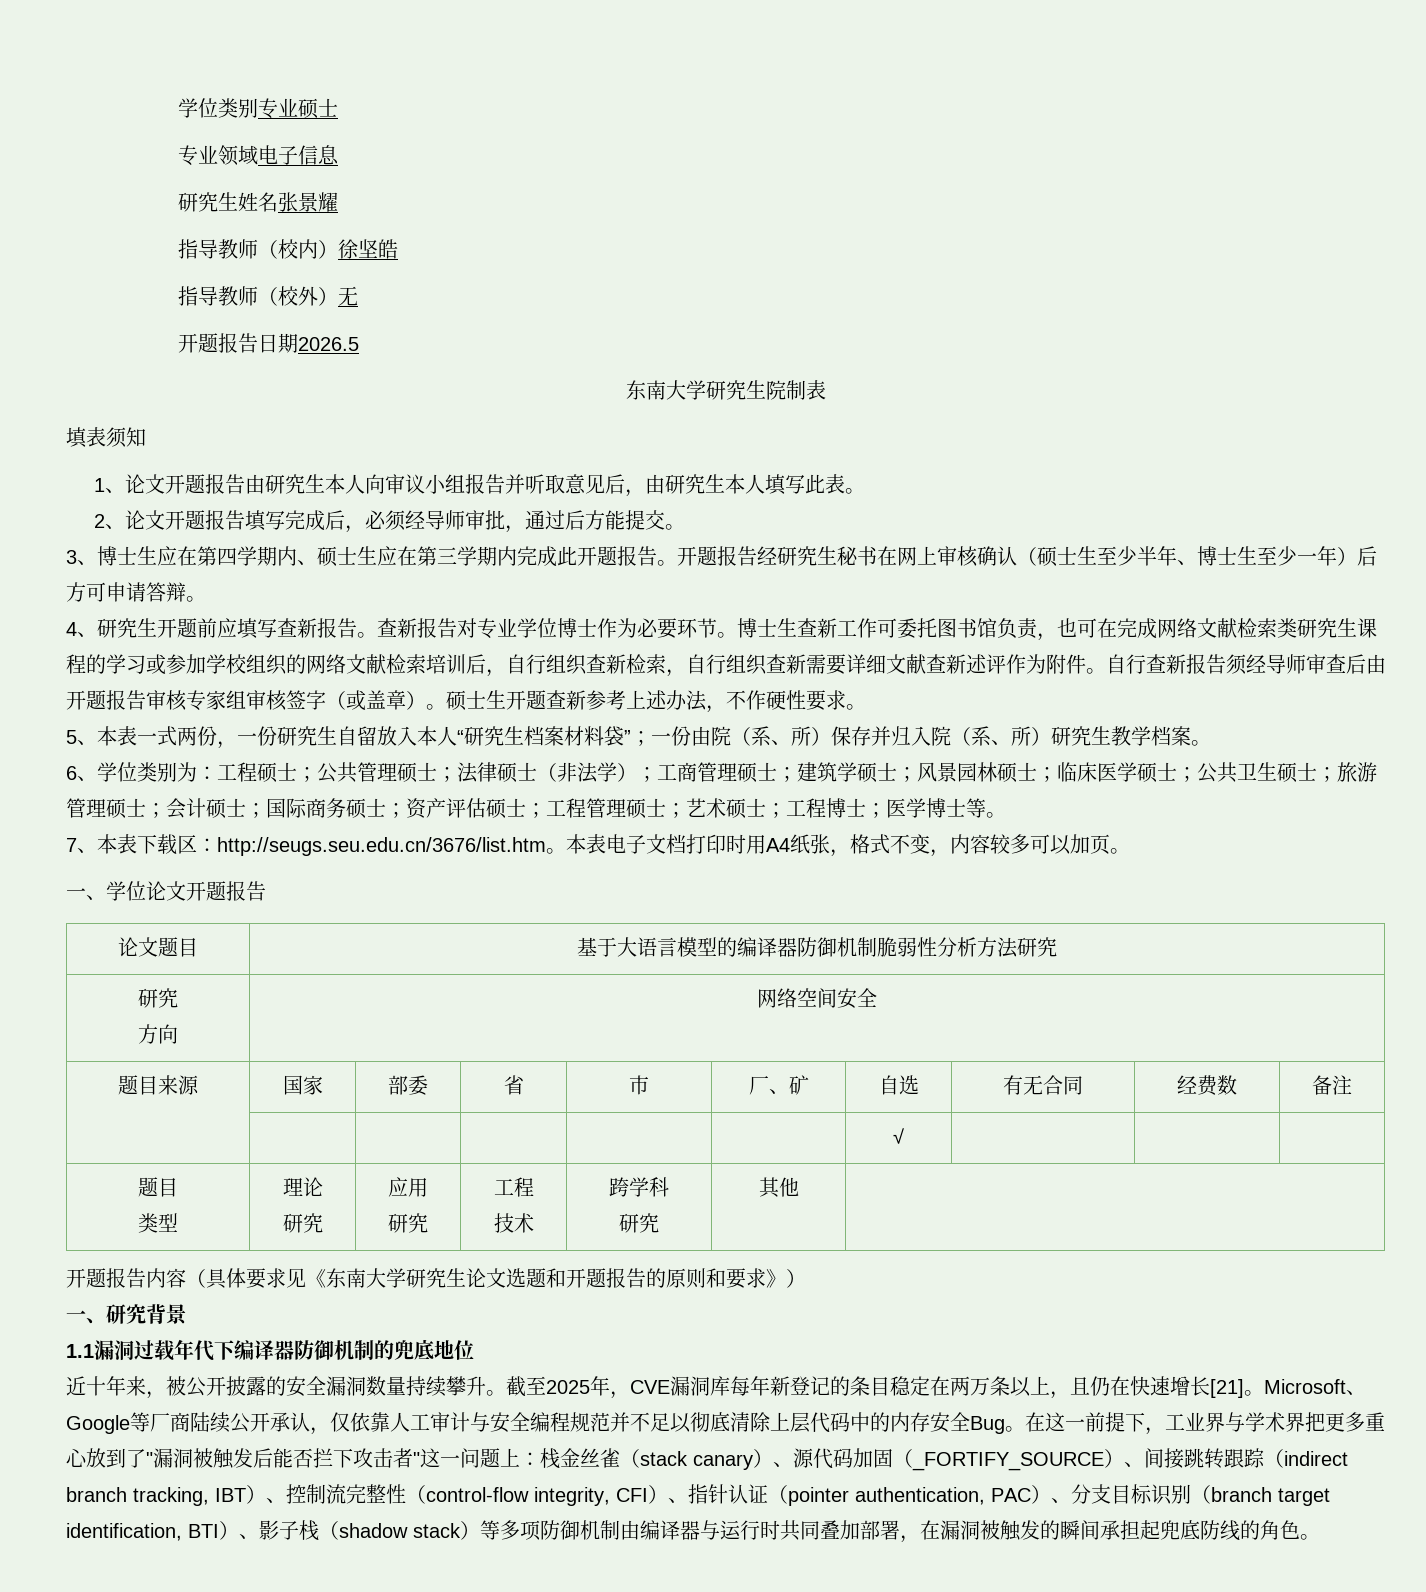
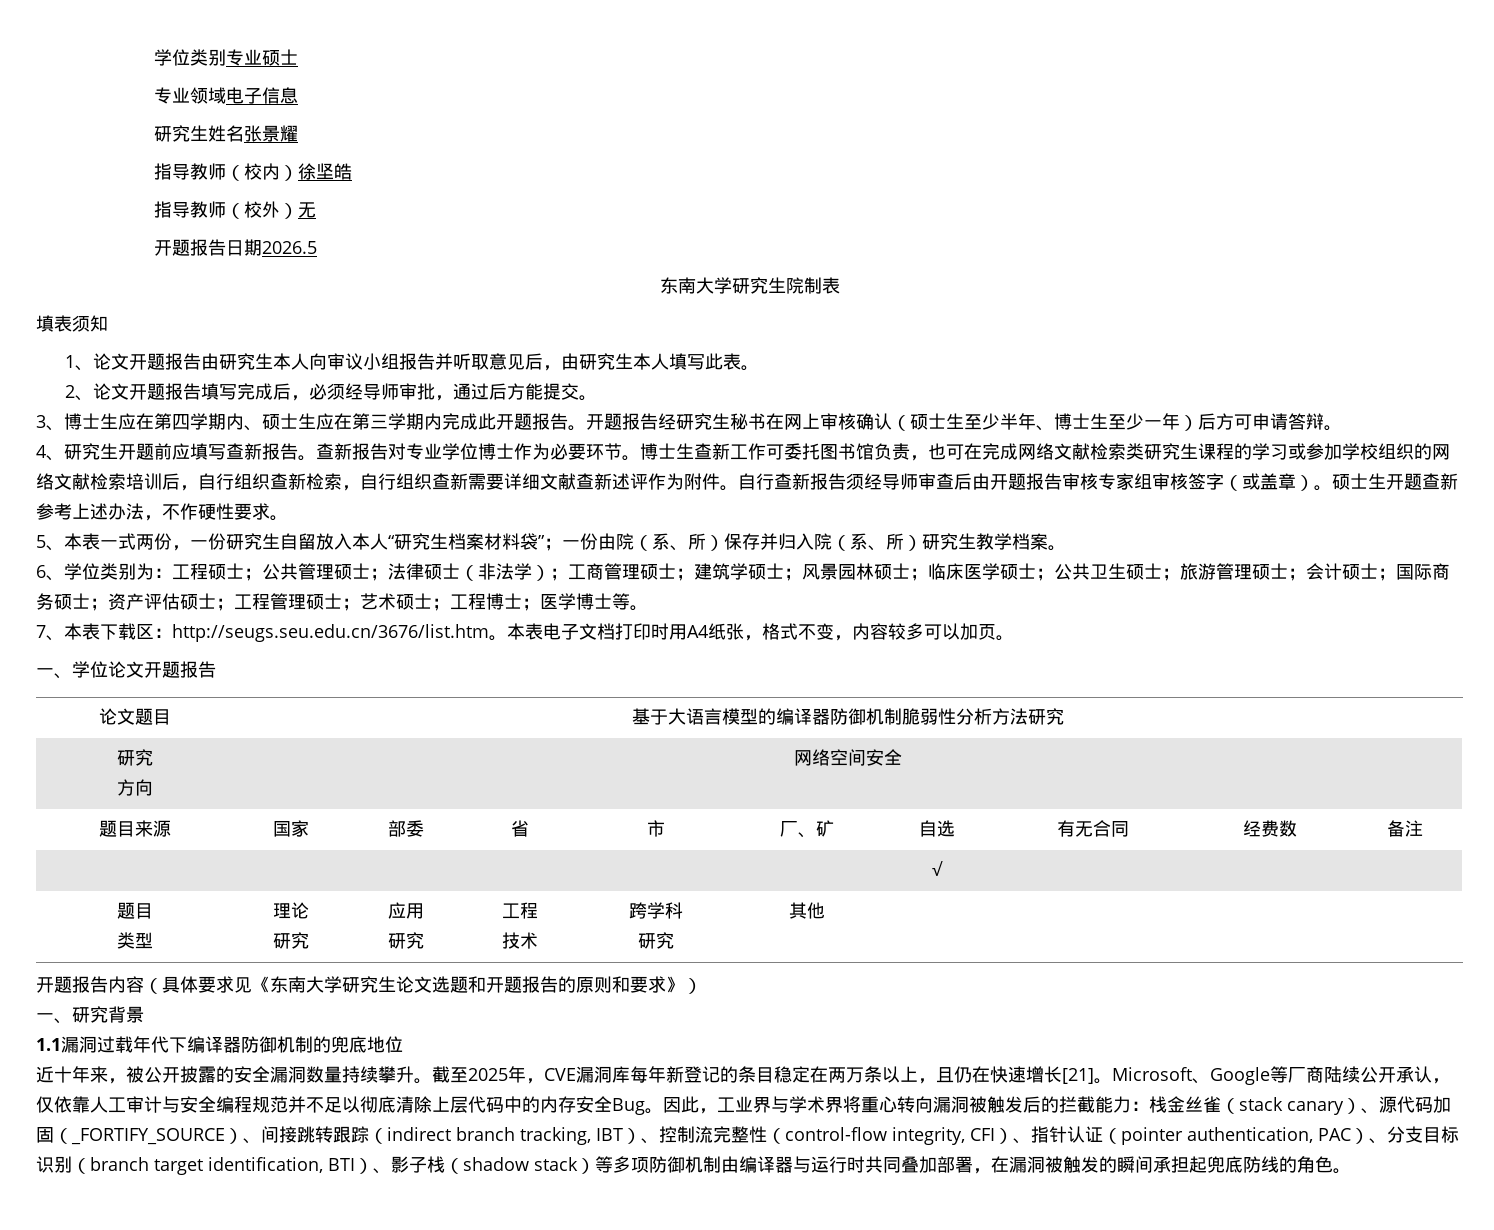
- 在这一前提下，工业界与学术界把更多重心放到了"漏洞被触发后能否拦下攻击者"这一问题上：
+ 因此，工业界与学术界将重心转向漏洞被触发后的拦截能力：

